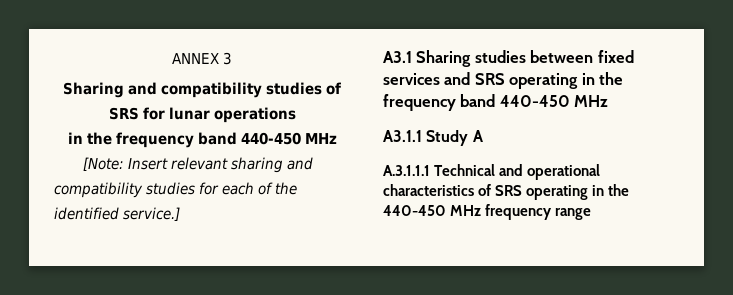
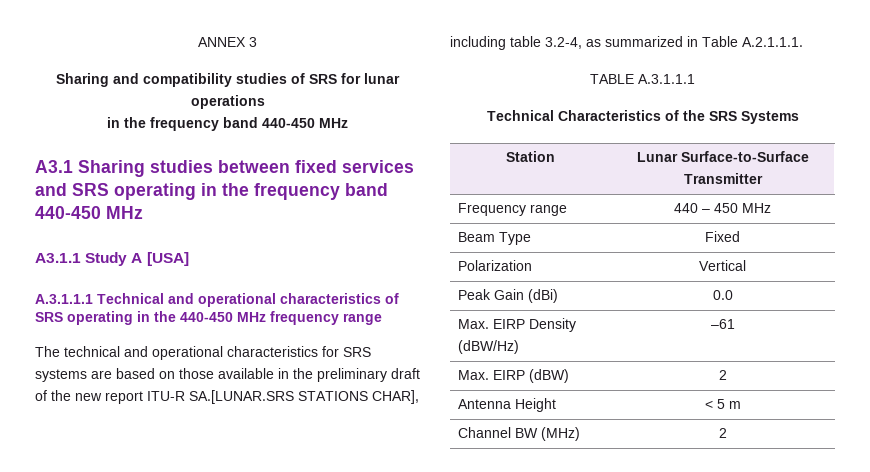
- [Note: Insert relevant sharing and compatibility studies for each of the identified service.]
- A3.1.1 Study A
+ A3.1.1 Study A [USA]
+ The technical and operational characteristics for SRS systems are based on those available in the preliminary draft of the new report ITU-R SA.[LUNAR.SRS STATIONS CHAR], including table 3.2-4, as summarized in Table A.2.1.1.1.
+ TABLE A.3.1.1.1
+ Technical Characteristics of the SRS Systems
+ Station | Lunar Surface-to-Surface Transmitter
+ Frequency range | 440 – 450 MHz
+ Beam Type | Fixed
+ Polarization | Vertical
+ Peak Gain (dBi) | 0.0
+ Max. EIRP Density (dBW/Hz) | ‒61
+ Max. EIRP (dBW) | 2
+ Antenna Height | < 5 m
+ Channel BW (MHz) | 2

